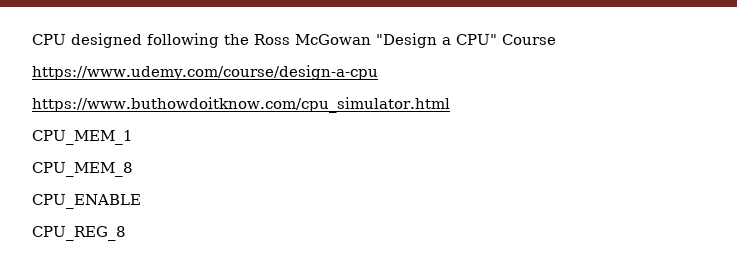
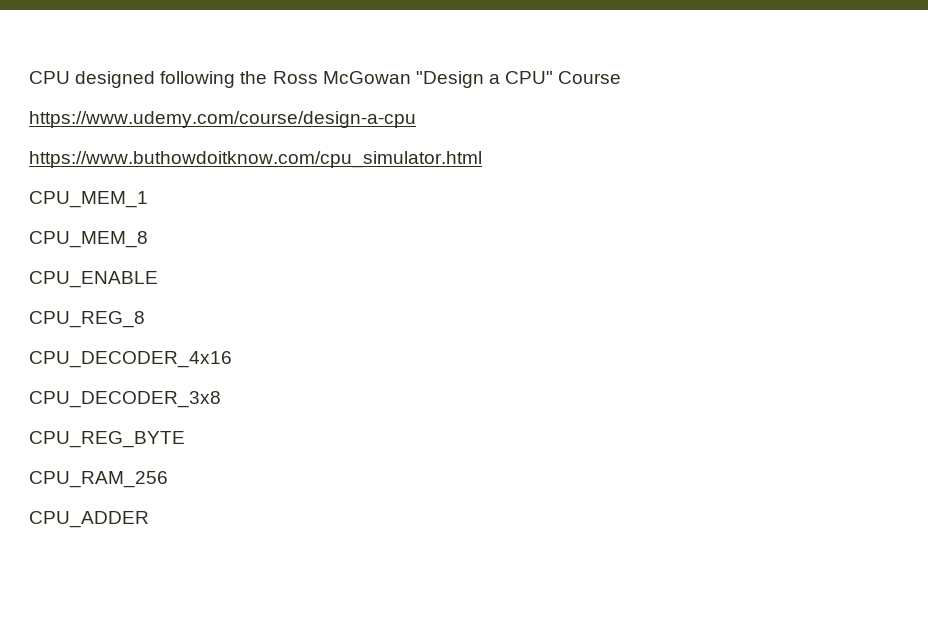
+ CPU_DECODER_4x16
+ CPU_DECODER_3x8
+ CPU_REG_BYTE
+ CPU_RAM_256
+ CPU_ADDER

